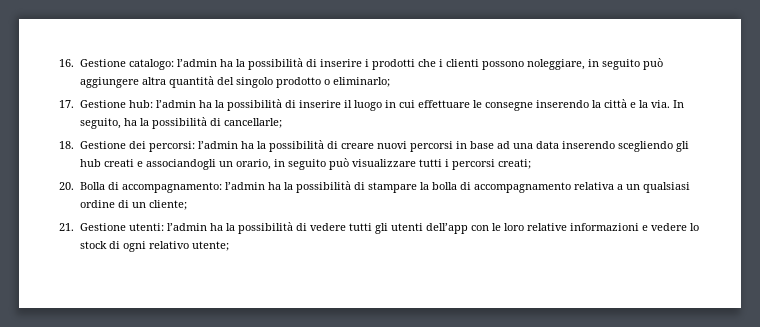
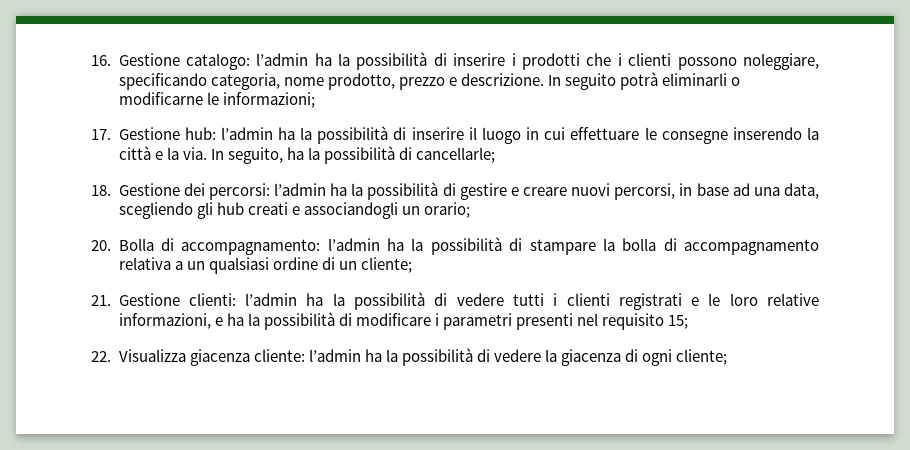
- 16. Gestione catalogo: l’admin ha la possibilità di inserire i prodotti che i clienti possono noleggiare, in seguito può aggiungere altra quantità del singolo prodotto o eliminarlo;
+ 16. Gestione catalogo: l’admin ha la possibilità di inserire i prodotti che i clienti possono noleggiare, specificando categoria, nome prodotto, prezzo e descrizione. In seguito potrà eliminarli o modificarne le informazioni;
- 18. Gestione dei percorsi: l’admin ha la possibilità di creare nuovi percorsi in base ad una data inserendo scegliendo gli hub creati e associandogli un orario, in seguito può visualizzare tutti i percorsi creati;
+ 18. Gestione dei percorsi: l’admin ha la possibilità di gestire e creare nuovi percorsi, in base ad una data, scegliendo gli hub creati e associandogli un orario;
- 21. Gestione utenti: l’admin ha la possibilità di vedere tutti gli utenti dell’app con le loro relative informazioni e vedere lo stock di ogni relativo utente;
+ 21. Gestione clienti: l’admin ha la possibilità di vedere tutti i clienti registrati e le loro relative informazioni, e ha la possibilità di modificare i parametri presenti nel requisito 15;
+ 22. Visualizza giacenza cliente: l’admin ha la possibilità di vedere la giacenza di ogni cliente;

